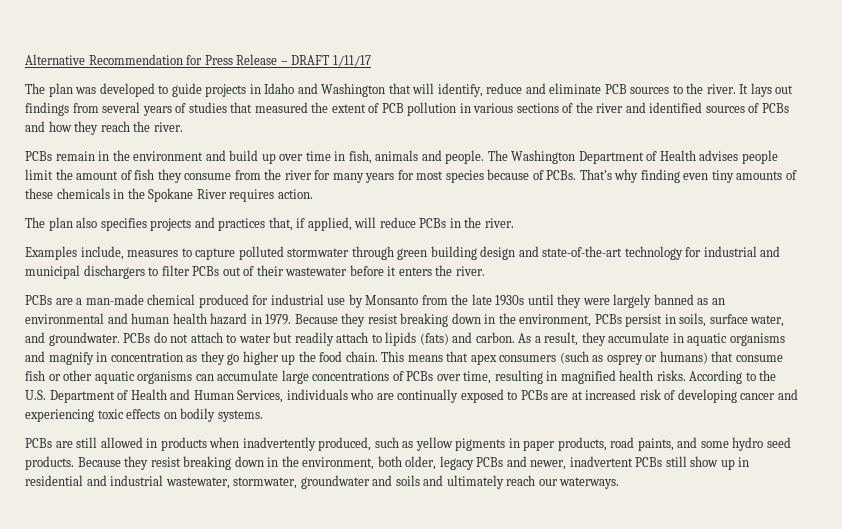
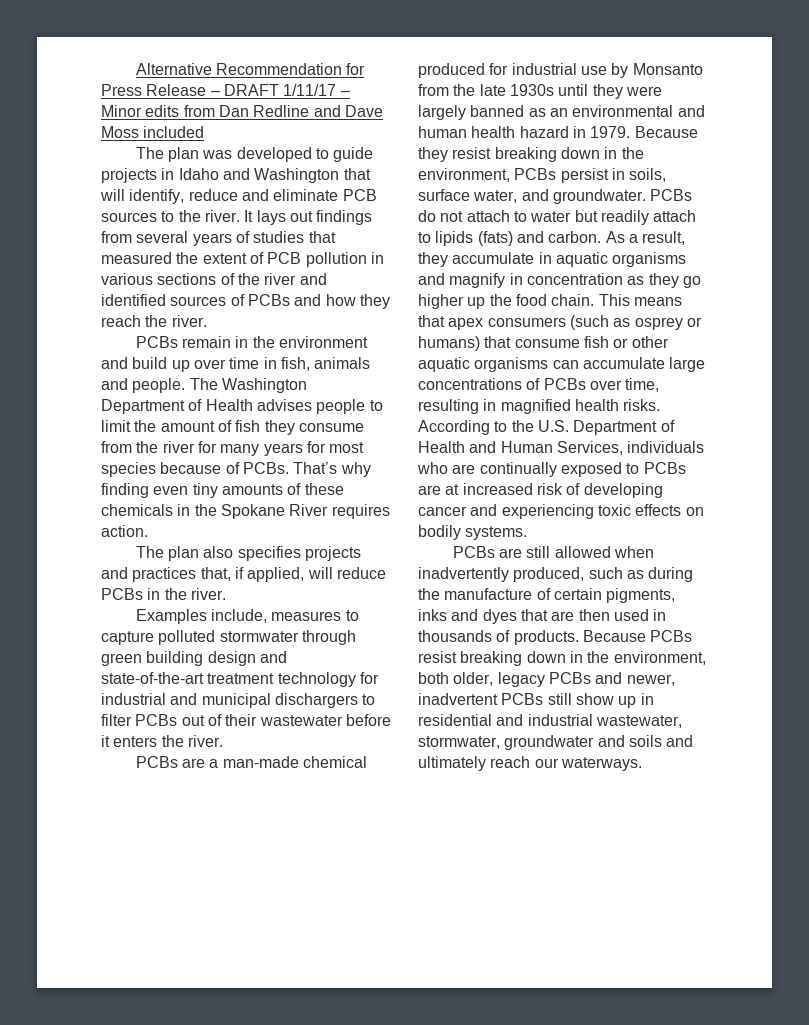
- Alternative Recommendation for Press Release – DRAFT 1/11/17
+ Alternative Recommendation for Press Release – DRAFT 1/11/17 – Minor edits from Dan Redline and Dave Moss included
- The Washington Department of Health advises people limit the amount of fish they consume from the river for many years for most species because of PCBs.
+ The Washington Department of Health advises people to limit the amount of fish they consume from the river for many years for most species because of PCBs.
- Examples include, measures to capture polluted stormwater through green building design and state-of-the-art technology for industrial and municipal dischargers to filter PCBs out of their wastewater before it enters the river.
+ Examples include, measures to capture polluted stormwater through green building design and state-of-the-art treatment technology for industrial and municipal dischargers to filter PCBs out of their wastewater before it enters the river.
- PCBs are still allowed in products when inadvertently produced, such as yellow pigments in paper products, road paints, and some hydro seed products.
+ PCBs are still allowed when inadvertently produced, such as during the manufacture of certain pigments, inks and dyes that are then used in thousands of products.
- Because they resist breaking down in the environment, both older, legacy PCBs and newer, inadvertent PCBs still show up in residential and industrial wastewater, stormwater, groundwater and soils and ultimately reach our waterways.
+ Because PCBs resist breaking down in the environment, both older, legacy PCBs and newer, inadvertent PCBs still show up in residential and industrial wastewater, stormwater, groundwater and soils and ultimately reach our waterways.

